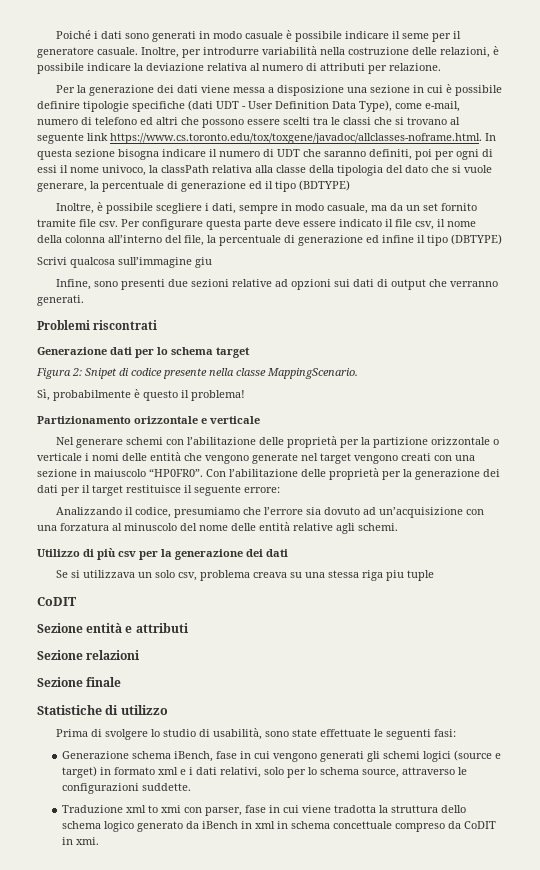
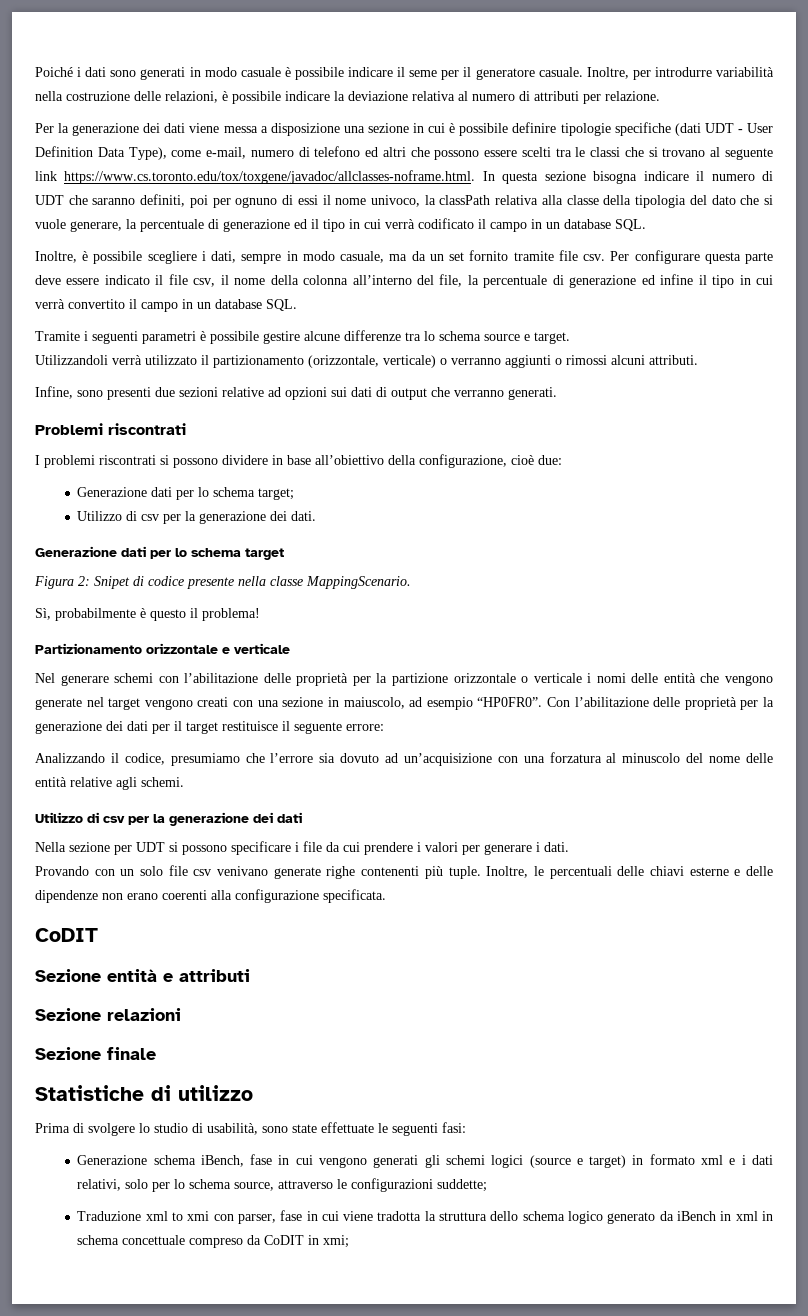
- Per la generazione dei dati viene messa a disposizione una sezione in cui è possibile definire tipologie specifiche (dati UDT - User Definition Data Type), come e-mail, numero di telefono ed altri che possono essere scelti tra le classi che si trovano al seguente link https://www.cs.toronto.edu/tox/toxgene/javadoc/allclasses-noframe.html. In questa sezione bisogna indicare il numero di UDT che saranno definiti, poi per ogni di essi il nome univoco, la classPath relativa alla classe della tipologia del dato che si vuole generare, la percentuale di generazione ed il tipo (BDTYPE)
+ Per la generazione dei dati viene messa a disposizione una sezione in cui è possibile definire tipologie specifiche (dati UDT - User Definition Data Type), come e-mail, numero di telefono ed altri che possono essere scelti tra le classi che si trovano al seguente link https://www.cs.toronto.edu/tox/toxgene/javadoc/allclasses-noframe.html. In questa sezione bisogna indicare il numero di UDT che saranno definiti, poi per ognuno di essi il nome univoco, la classPath relativa alla classe della tipologia del dato che si vuole generare, la percentuale di generazione ed il tipo in cui verrà codificato il campo in un database SQL.
- Per configurare questa parte deve essere indicato il file csv, il nome della colonna all’interno del file, la percentuale di generazione ed infine il tipo (DBTYPE)
- Scrivi qualcosa sull’immagine giu
+ Per configurare questa parte deve essere indicato il file csv, il nome della colonna all’interno del file, la percentuale di generazione ed infine il tipo in cui verrà convertito il campo in un database SQL.
+ Tramite i seguenti parametri è possibile gestire alcune differenze tra lo schema source e target.
+ Utilizzandoli verrà utilizzato il partizionamento (orizzontale, verticale) o verranno aggiunti o rimossi alcuni attributi.
+ I problemi riscontrati si possono dividere in base all’obiettivo della configurazione, cioè due:
+ Generazione dati per lo schema target;
+ Utilizzo di csv per la generazione dei dati.
- Nel generare schemi con l’abilitazione delle proprietà per la partizione orizzontale o verticale i nomi delle entità che vengono generate nel target vengono creati con una sezione in maiuscolo “HP0FR0”.
+ Nel generare schemi con l’abilitazione delle proprietà per la partizione orizzontale o verticale i nomi delle entità che vengono generate nel target vengono creati con una sezione in maiuscolo, ad esempio “HP0FR0”.
- Utilizzo di più csv per la generazione dei dati
+ Utilizzo di csv per la generazione dei dati
- Se si utilizzava un solo csv, problema creava su una stessa riga piu tuple
+ Nella sezione per UDT si possono specificare i file da cui prendere i valori per generare i dati.
+ Provando con un solo file csv venivano generate righe contenenti più tuple. Inoltre, le percentuali delle chiavi esterne e delle dipendenze non erano coerenti alla configurazione specificata.
- Generazione schema iBench, fase in cui vengono generati gli schemi logici (source e target) in formato xml e i dati relativi, solo per lo schema source, attraverso le configurazioni suddette.
+ Generazione schema iBench, fase in cui vengono generati gli schemi logici (source e target) in formato xml e i dati relativi, solo per lo schema source, attraverso le configurazioni suddette;
- Traduzione xml to xmi con parser, fase in cui viene tradotta la struttura dello schema logico generato da iBench in xml in schema concettuale compreso da CoDIT in xmi.
+ Traduzione xml to xmi con parser, fase in cui viene tradotta la struttura dello schema logico generato da iBench in xml in schema concettuale compreso da CoDIT in xmi;

